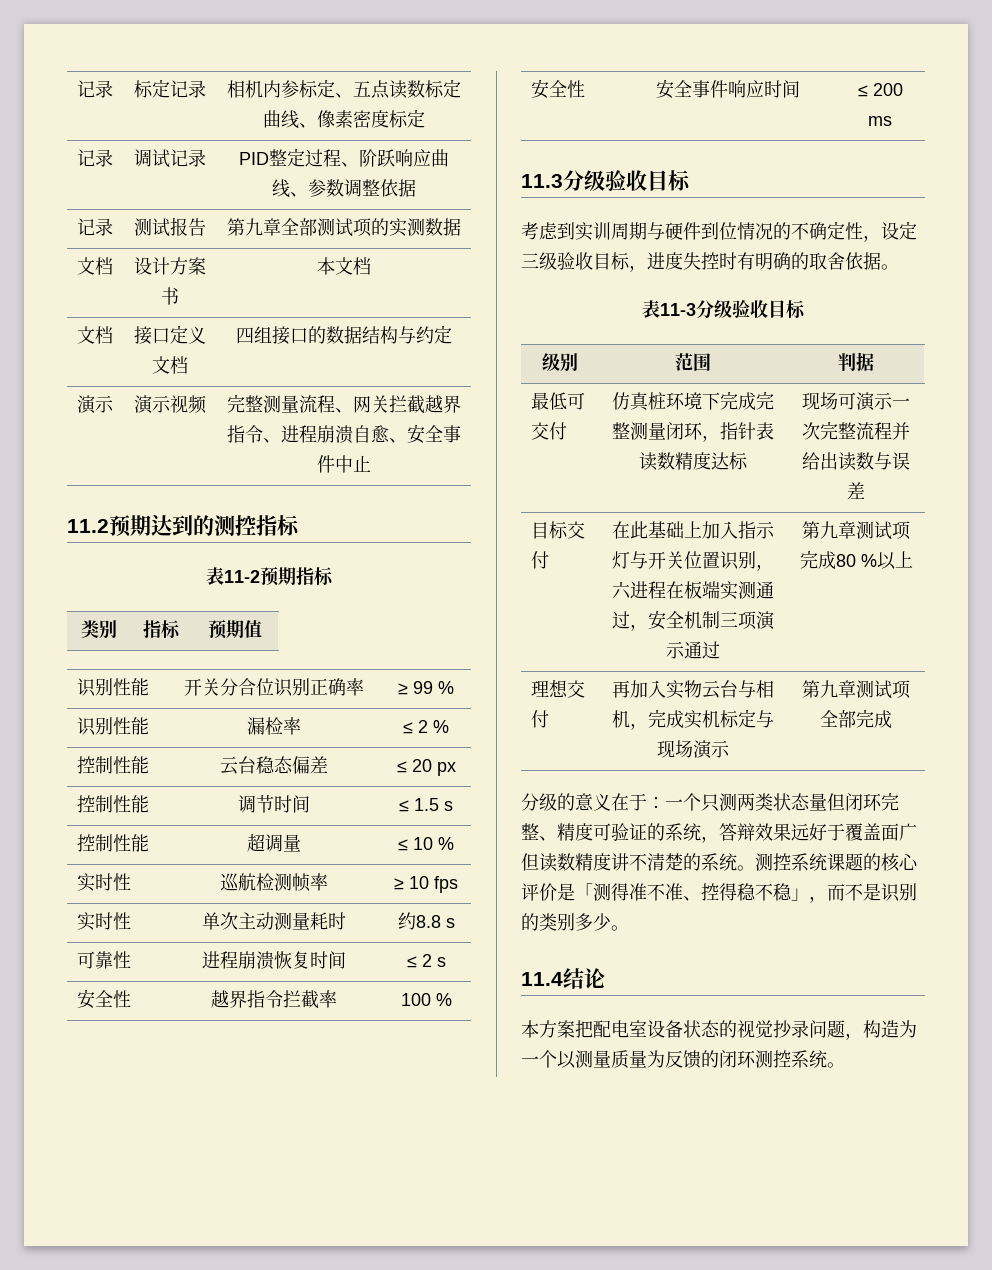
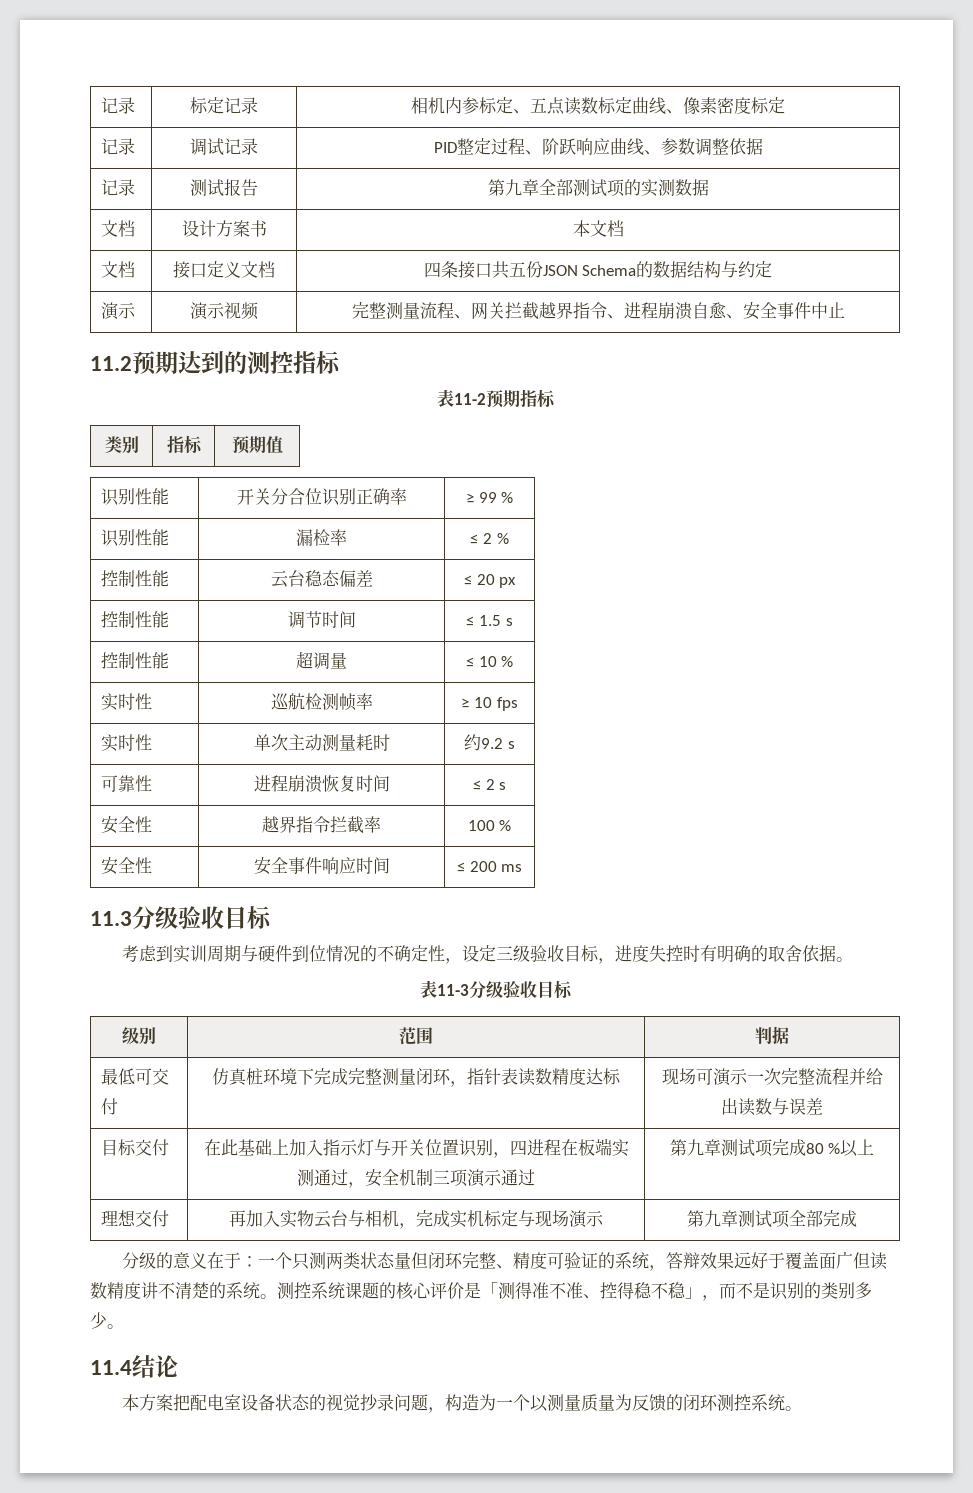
- 文档 | 接口定义文档 | 四组接口的数据结构与约定
+ 文档 | 接口定义文档 | 四条接口共五份JSON Schema的数据结构与约定
- 实时性 | 单次主动测量耗时 | 约8.8 s
+ 实时性 | 单次主动测量耗时 | 约9.2 s
- 目标交付 | 在此基础上加入指示灯与开关位置识别，六进程在板端实测通过，安全机制三项演示通过 | 第九章测试项完成80 %以上
+ 目标交付 | 在此基础上加入指示灯与开关位置识别，四进程在板端实测通过，安全机制三项演示通过 | 第九章测试项完成80 %以上

